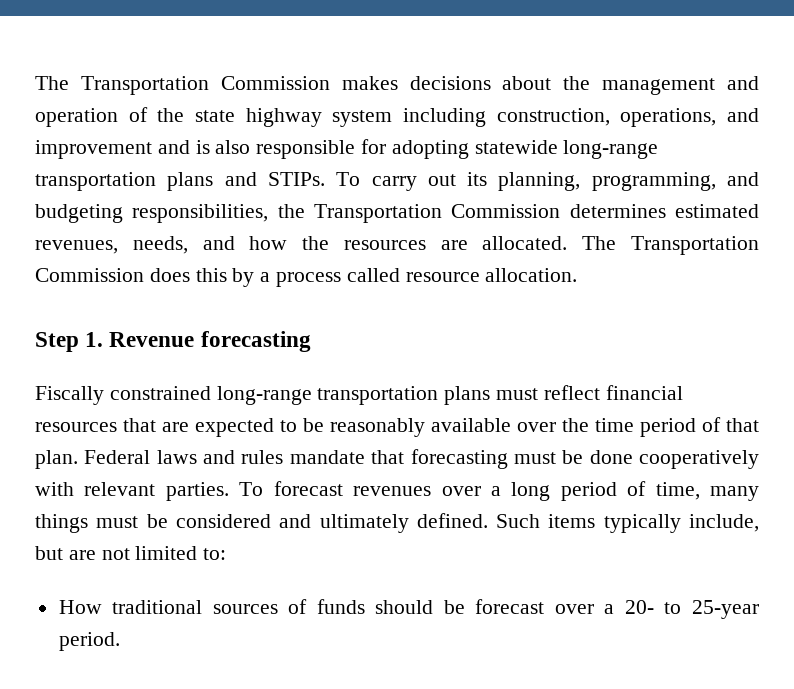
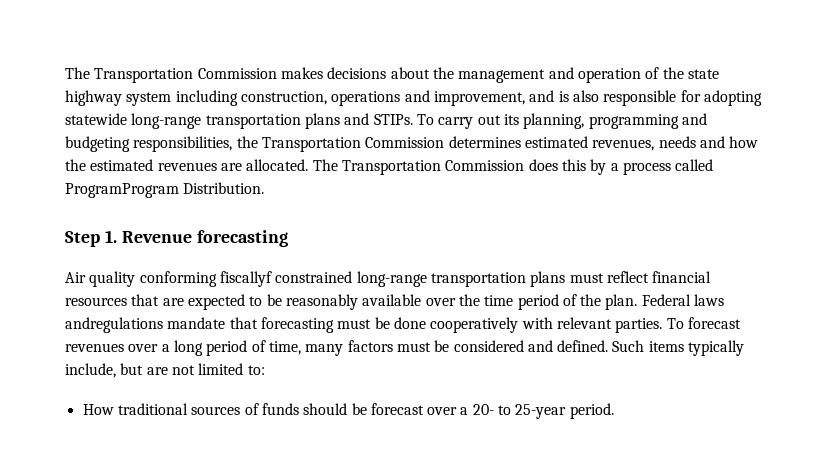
- The Transportation Commission makes decisions about the management and operation of the state highway system including construction, operations, and improvement and is also responsible for adopting statewide long-range transportation plans and STIPs.
+ The Transportation Commission makes decisions about the management and operation of the state highway system including construction, operations and improvement, and is also responsible for adopting statewide long-range transportation plans and STIPs.
- To carry out its planning, programming, and budgeting responsibilities, the Transportation Commission determines estimated revenues, needs, and how the resources are allocated.
+ To carry out its planning, programming and budgeting responsibilities, the Transportation Commission determines estimated revenues, needs and how the estimated revenues are allocated.
- The Transportation Commission does this by a process called resource allocation.
+ The Transportation Commission does this by a process called ProgramProgram Distribution.
- Fiscally constrained long-range transportation plans must reflect financial resources that are expected to be reasonably available over the time period of that plan.
+ Air quality conforming fiscallyf constrained long-range transportation plans must reflect financial resources that are expected to be reasonably available over the time period of the plan.
- Federal laws and rules mandate that forecasting must be done cooperatively with relevant parties.
+ Federal laws andregulations mandate that forecasting must be done cooperatively with relevant parties.
- To forecast revenues over a long period of time, many things must be considered and ultimately defined.
+ To forecast revenues over a long period of time, many factors must be considered and defined.

